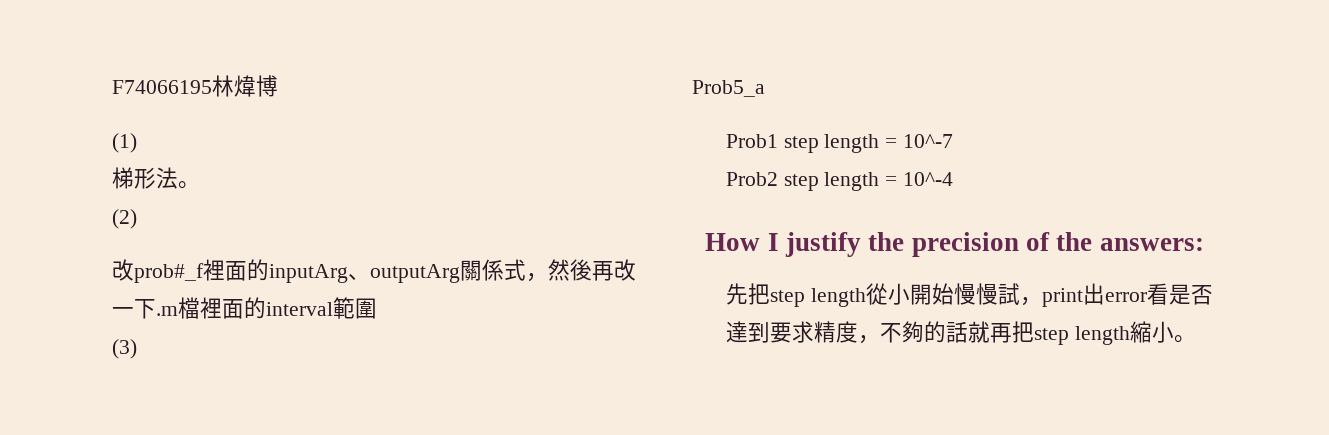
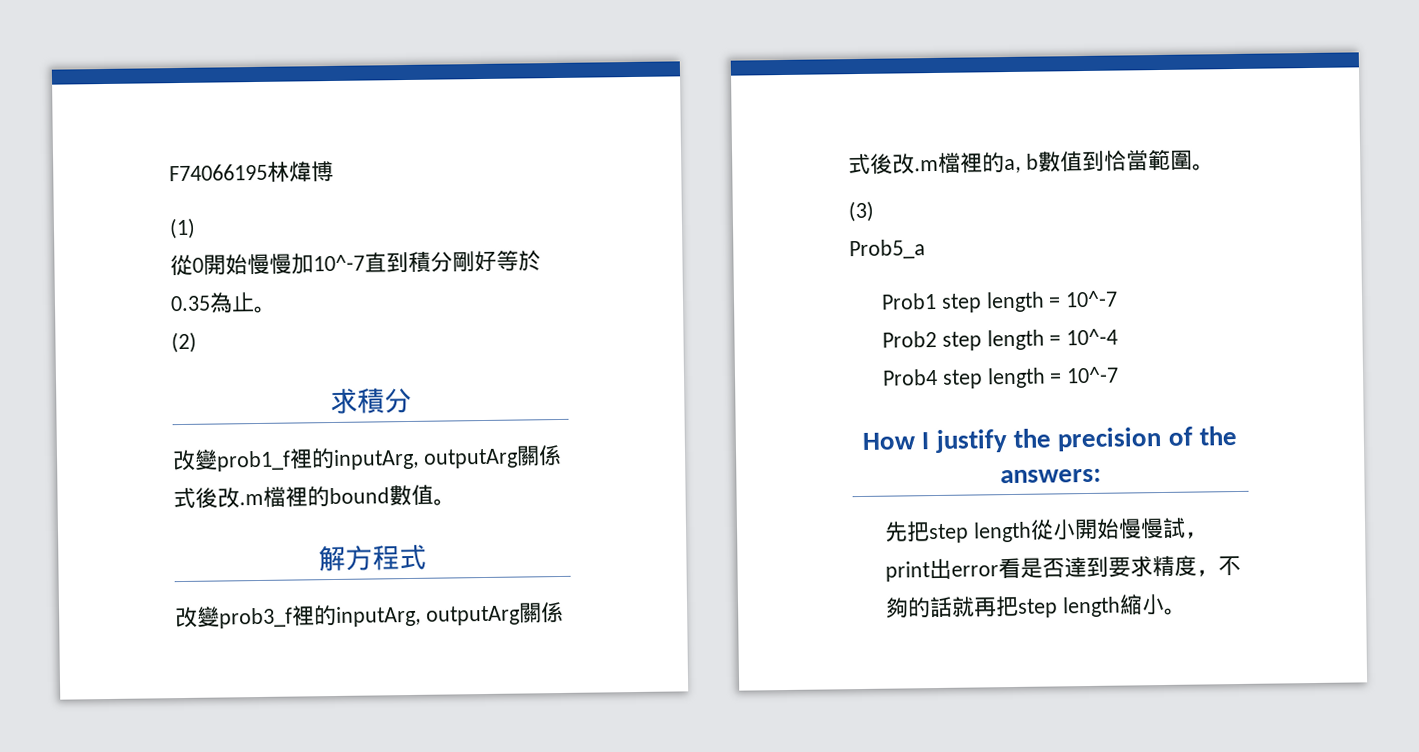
- 梯形法。
+ 從0開始慢慢加10^-7直到積分剛好等於0.35為止。
- 改prob#_f裡面的inputArg、outputArg關係式，然後再改一下.m檔裡面的interval範圍
+ 求積分
+ 改變prob1_f裡的inputArg, outputArg關係式後改.m檔裡的bound數值。
+ 解方程式
+ 改變prob3_f裡的inputArg, outputArg關係式後改.m檔裡的a, b數值到恰當範圍。
+ Prob4 step length = 10^-7

